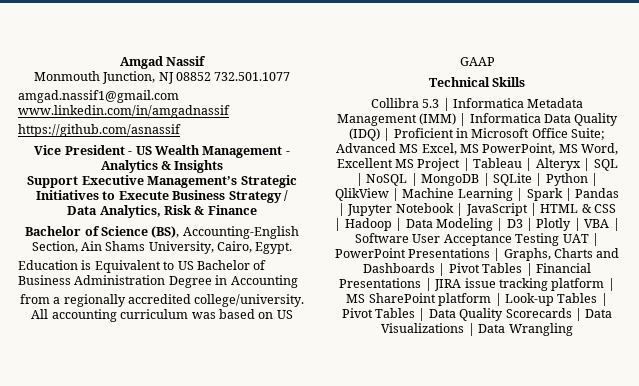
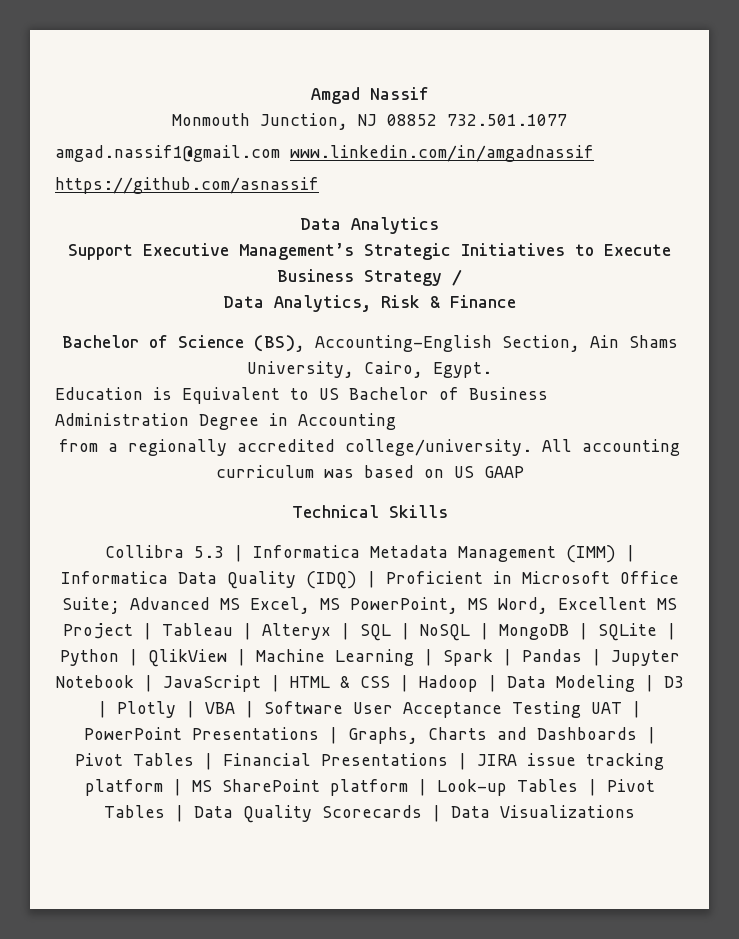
- Vice President - US Wealth Management - Analytics & Insights
+ Data Analytics
- Advanced MS Excel, MS PowerPoint, MS Word, Excellent MS Project | Tableau | Alteryx | SQL | NoSQL | MongoDB | SQLite | Python | QlikView | Machine Learning | Spark | Pandas | Jupyter Notebook | JavaScript | HTML & CSS | Hadoop | Data Modeling | D3 | Plotly | VBA | Software User Acceptance Testing UAT | PowerPoint Presentations | Graphs, Charts and Dashboards | Pivot Tables | Financial Presentations | JIRA issue tracking platform | MS SharePoint platform | Look-up Tables | Pivot Tables | Data Quality Scorecards | Data Visualizations | Data Wrangling
+ Advanced MS Excel, MS PowerPoint, MS Word, Excellent MS Project | Tableau | Alteryx | SQL | NoSQL | MongoDB | SQLite | Python | QlikView | Machine Learning | Spark | Pandas | Jupyter Notebook | JavaScript | HTML & CSS | Hadoop | Data Modeling | D3 | Plotly | VBA | Software User Acceptance Testing UAT | PowerPoint Presentations | Graphs, Charts and Dashboards | Pivot Tables | Financial Presentations | JIRA issue tracking platform | MS SharePoint platform | Look-up Tables | Pivot Tables | Data Quality Scorecards | Data Visualizations

